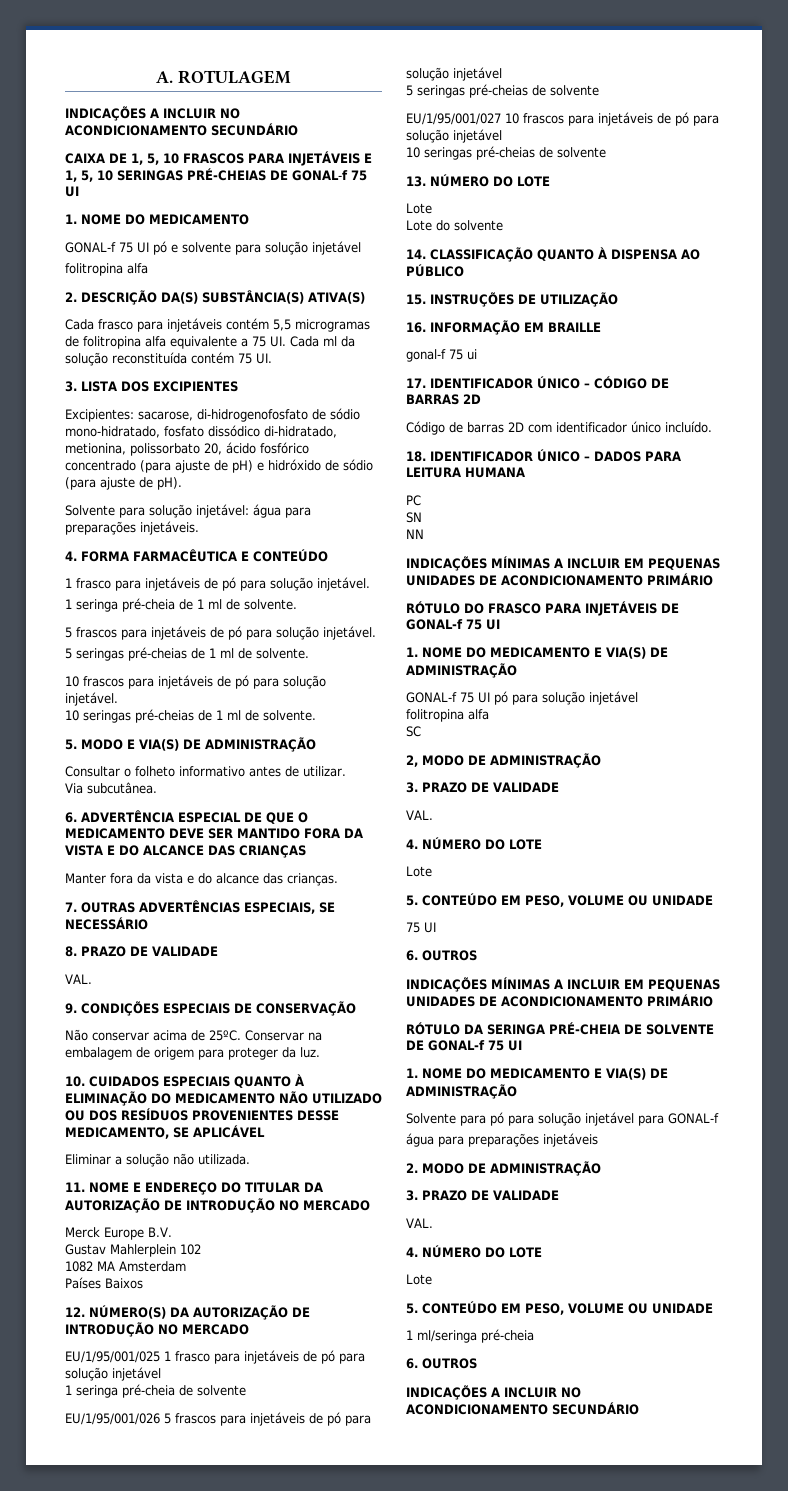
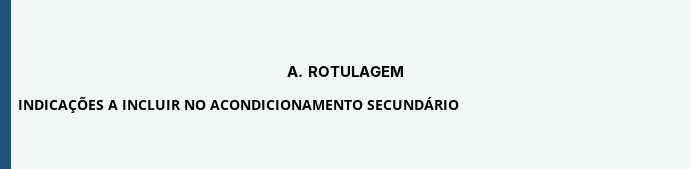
- CAIXA DE 1, 5, 10 FRASCOS PARA INJETÁVEIS E 1, 5, 10 SERINGAS PRÉ-CHEIAS DE GONAL-f 75 UI
- 1. NOME DO MEDICAMENTO
- GONAL-f 75 UI pó e solvente para solução injetável
- folitropina alfa
- 2. DESCRIÇÃO DA(S) SUBSTÂNCIA(S) ATIVA(S)
- Cada frasco para injetáveis contém 5,5 microgramas de folitropina alfa equivalente a 75 UI. Cada ml da solução reconstituída contém 75 UI.
- 3. LISTA DOS EXCIPIENTES
- Excipientes: sacarose, di-hidrogenofosfato de sódio mono-hidratado, fosfato dissódico di-hidratado, metionina, polissorbato 20, ácido fosfórico concentrado (para ajuste de pH) e hidróxido de sódio (para ajuste de pH).
- Solvente para solução injetável: água para preparações injetáveis.
- 4. FORMA FARMACÊUTICA E CONTEÚDO
- 1 frasco para injetáveis de pó para solução injetável.
- 1 seringa pré-cheia de 1 ml de solvente.
- 5 frascos para injetáveis de pó para solução injetável.
- 5 seringas pré-cheias de 1 ml de solvente.
- 10 frascos para injetáveis de pó para solução injetável.
- 10 seringas pré-cheias de 1 ml de solvente.
- 5. MODO E VIA(S) DE ADMINISTRAÇÃO
- Consultar o folheto informativo antes de utilizar.
- Via subcutânea.
- 6. ADVERTÊNCIA ESPECIAL DE QUE O MEDICAMENTO DEVE SER MANTIDO FORA DA VISTA E DO ALCANCE DAS CRIANÇAS
- Manter fora da vista e do alcance das crianças.
- 7. OUTRAS ADVERTÊNCIAS ESPECIAIS, SE NECESSÁRIO
- 8. PRAZO DE VALIDADE
- VAL.
- 9. CONDIÇÕES ESPECIAIS DE CONSERVAÇÃO
- Não conservar acima de 25ºC. Conservar na embalagem de origem para proteger da luz.
- 10. CUIDADOS ESPECIAIS QUANTO À ELIMINAÇÃO DO MEDICAMENTO NÃO UTILIZADO OU DOS RESÍDUOS PROVENIENTES DESSE MEDICAMENTO, SE APLICÁVEL
- Eliminar a solução não utilizada.
- 11. NOME E ENDEREÇO DO TITULAR DA AUTORIZAÇÃO DE INTRODUÇÃO NO MERCADO
- Merck Europe B.V.
- Gustav Mahlerplein 102
- 1082 MA Amsterdam
- Países Baixos
- 12. NÚMERO(S) DA AUTORIZAÇÃO DE INTRODUÇÃO NO MERCADO
- EU/1/95/001/025 1 frasco para injetáveis de pó para solução injetável
- 1 seringa pré-cheia de solvente
- EU/1/95/001/026 5 frascos para injetáveis de pó para solução injetável
- 5 seringas pré-cheias de solvente
- EU/1/95/001/027 10 frascos para injetáveis de pó para solução injetável
- 10 seringas pré-cheias de solvente
- 13. NÚMERO DO LOTE
- Lote
- Lote do solvente
- 14. CLASSIFICAÇÃO QUANTO À DISPENSA AO PÚBLICO
- 15. INSTRUÇÕES DE UTILIZAÇÃO
- 16. INFORMAÇÃO EM BRAILLE
- gonal-f 75 ui
- 17. IDENTIFICADOR ÚNICO – CÓDIGO DE BARRAS 2D
- Código de barras 2D com identificador único incluído.
- 18. IDENTIFICADOR ÚNICO – DADOS PARA LEITURA HUMANA
- PC
- SN
- NN
- INDICAÇÕES MÍNIMAS A INCLUIR EM PEQUENAS UNIDADES DE ACONDICIONAMENTO PRIMÁRIO
- RÓTULO DO FRASCO PARA INJETÁVEIS DE GONAL-f 75 UI
- 1. NOME DO MEDICAMENTO E VIA(S) DE ADMINISTRAÇÃO
- GONAL-f 75 UI pó para solução injetável
- folitropina alfa
- SC
- 2, MODO DE ADMINISTRAÇÃO
- 3. PRAZO DE VALIDADE
- VAL.
- 4. NÚMERO DO LOTE
- Lote
- 5. CONTEÚDO EM PESO, VOLUME OU UNIDADE
- 75 UI
- 6. OUTROS
- INDICAÇÕES MÍNIMAS A INCLUIR EM PEQUENAS UNIDADES DE ACONDICIONAMENTO PRIMÁRIO
- RÓTULO DA SERINGA PRÉ-CHEIA DE SOLVENTE DE GONAL-f 75 UI
- 1. NOME DO MEDICAMENTO E VIA(S) DE ADMINISTRAÇÃO
- Solvente para pó para solução injetável para GONAL-f
- água para preparações injetáveis
- 2. MODO DE ADMINISTRAÇÃO
- 3. PRAZO DE VALIDADE
- VAL.
- 4. NÚMERO DO LOTE
- Lote
- 5. CONTEÚDO EM PESO, VOLUME OU UNIDADE
- 1 ml/seringa pré-cheia
- 6. OUTROS
- INDICAÇÕES A INCLUIR NO ACONDICIONAMENTO SECUNDÁRIO

